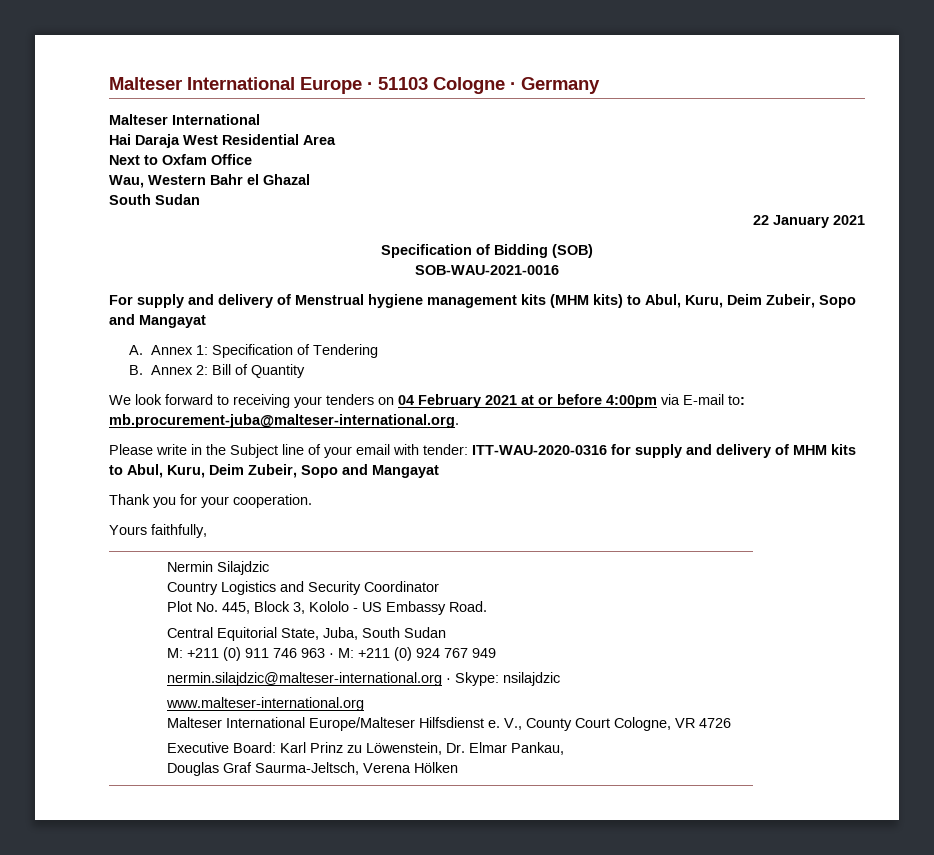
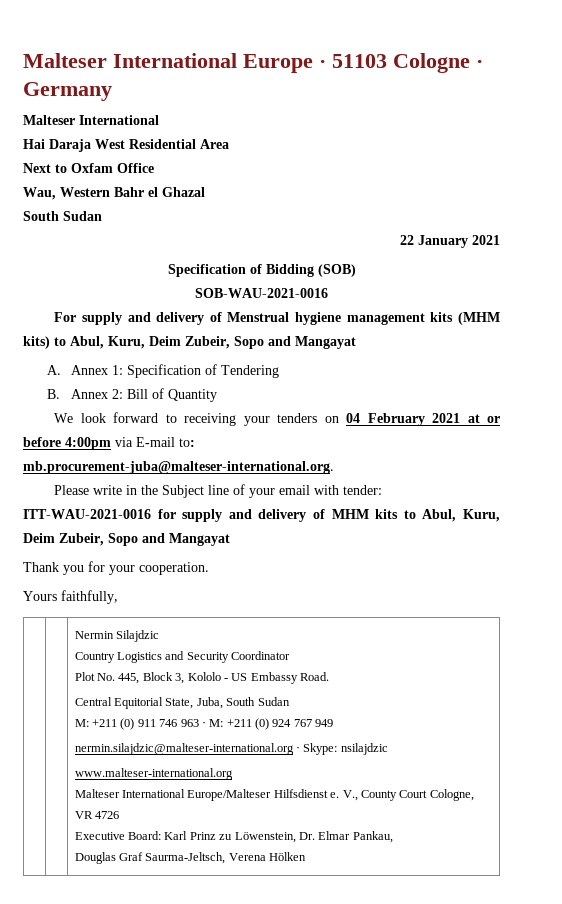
- Please write in the Subject line of your email with tender: ITT-WAU-2020-0316 for supply and delivery of MHM kits to Abul, Kuru, Deim Zubeir, Sopo and Mangayat
+ Please write in the Subject line of your email with tender: ITT-WAU-2021-0016 for supply and delivery of MHM kits to Abul, Kuru, Deim Zubeir, Sopo and Mangayat

